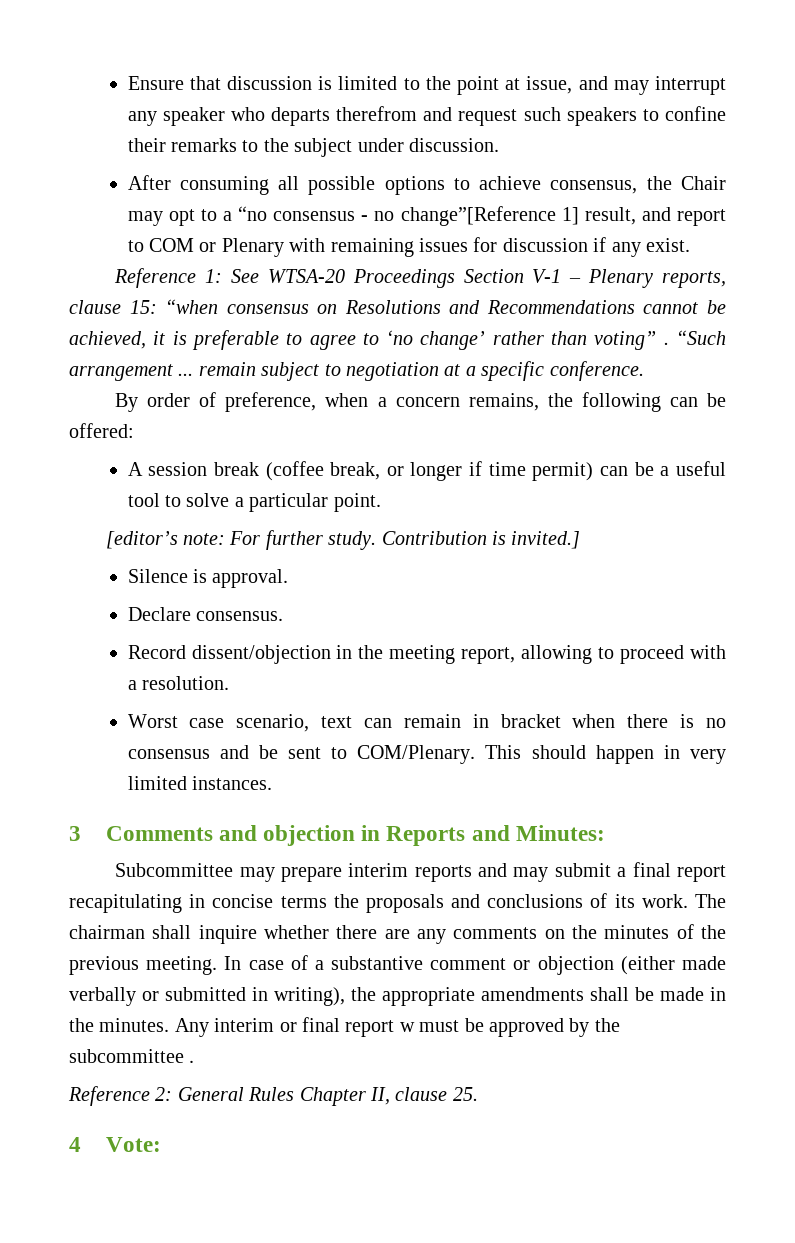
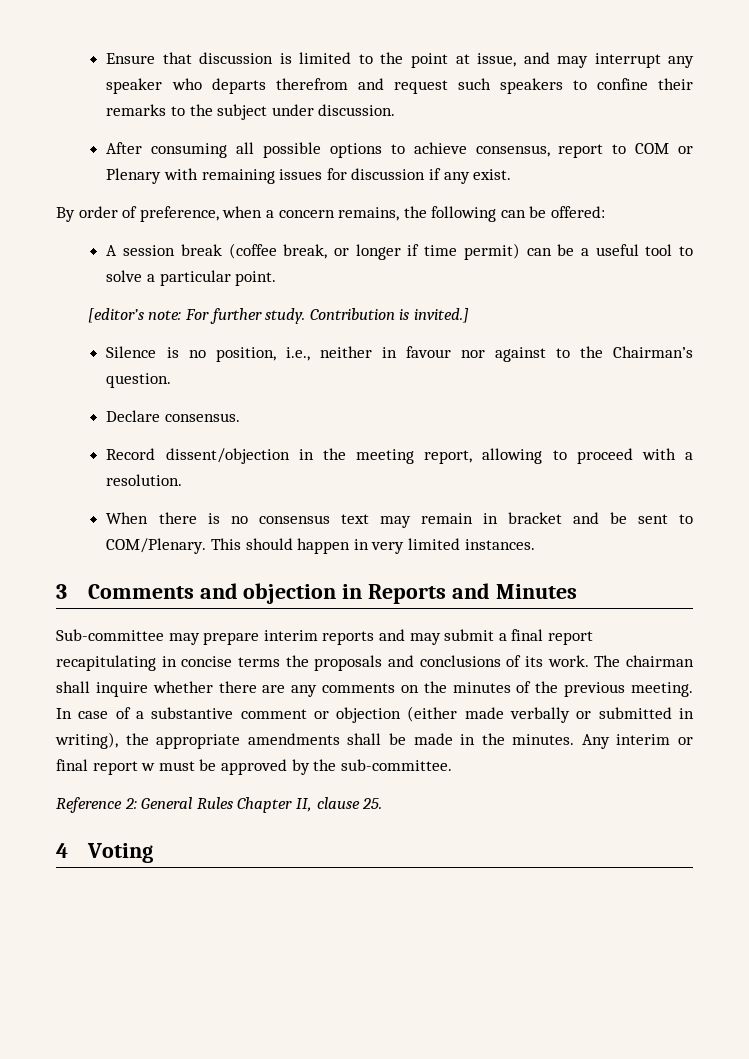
- After consuming all possible options to achieve consensus, the Chair may opt to a “no consensus - no change”[Reference 1] result, and report to COM or Plenary with remaining issues for discussion if any exist.
+ After consuming all possible options to achieve consensus, report to COM or Plenary with remaining issues for discussion if any exist.
- Reference 1: See WTSA-20 Proceedings Section V-1 – Plenary reports, clause 15: “when consensus on Resolutions and Recommendations cannot be achieved, it is preferable to agree to ‘no change’ rather than voting” . “Such arrangement ... remain subject to negotiation at a specific conference.
- Silence is approval.
+ Silence is no position, i.e., neither in favour nor against to the Chairman’s question.
- Worst case scenario, text can remain in bracket when there is no consensus and be sent to COM/Plenary.
+ When there is no consensus text may remain in bracket and be sent to COM/Plenary.
- 3 Comments and objection in Reports and Minutes:
- Subcommittee may prepare interim reports and may submit a final report recapitulating in concise terms the proposals and conclusions of its work.
+ 3 Comments and objection in Reports and Minutes
+ Sub-committee may prepare interim reports and may submit a final report recapitulating in concise terms the proposals and conclusions of its work.
- Any interim or final report w must be approved by the subcommittee .
+ Any interim or final report w must be approved by the sub-committee.
- 4 Vote:
+ 4 Voting

